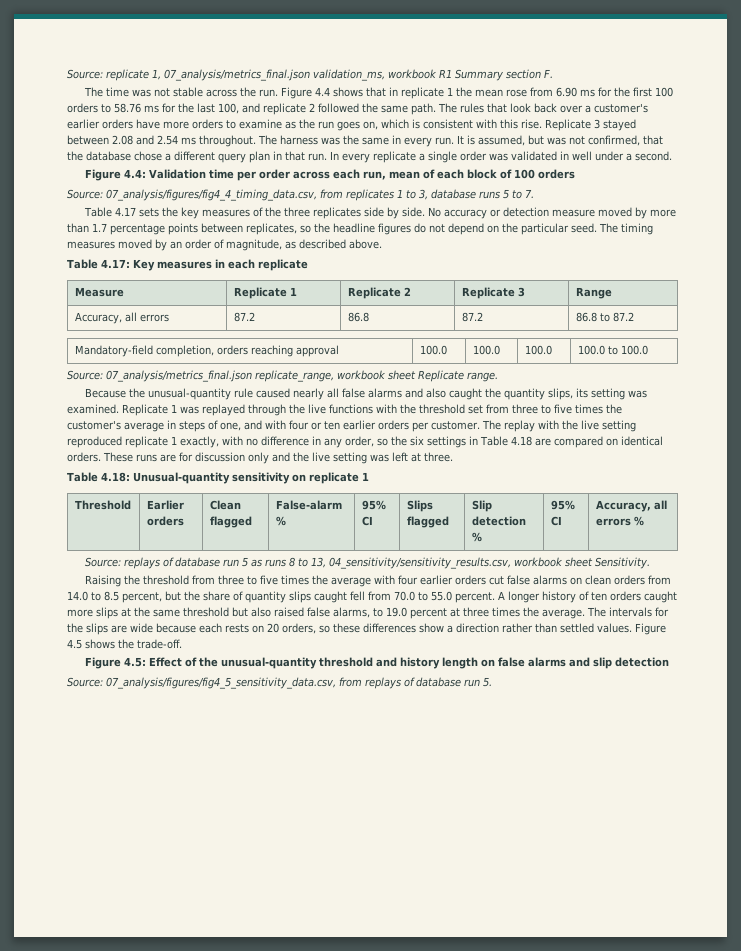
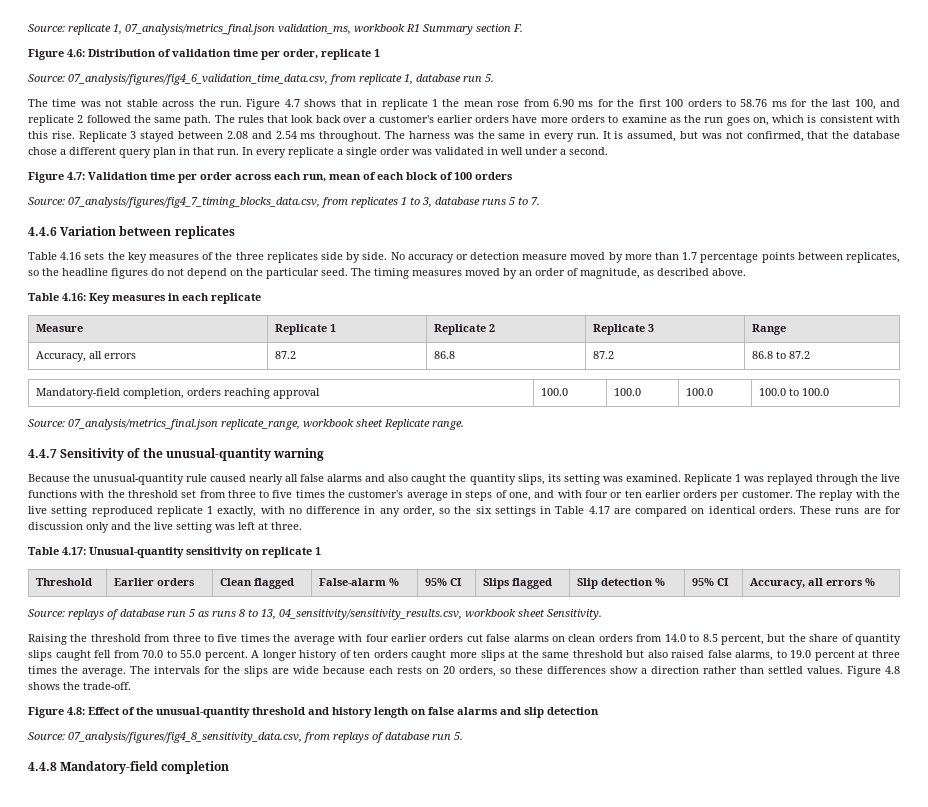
+ Figure 4.6: Distribution of validation time per order, replicate 1
+ Source: 07_analysis/figures/fig4_6_validation_time_data.csv, from replicate 1, database run 5.
- Figure 4.4 shows that in replicate 1 the mean rose from 6.90 ms for the first 100 orders to 58.76 ms for the last 100, and replicate 2 followed the same path.
+ Figure 4.7 shows that in replicate 1 the mean rose from 6.90 ms for the first 100 orders to 58.76 ms for the last 100, and replicate 2 followed the same path.
- Figure 4.4: Validation time per order across each run, mean of each block of 100 orders
+ Figure 4.7: Validation time per order across each run, mean of each block of 100 orders
- Source: 07_analysis/figures/fig4_4_timing_data.csv, from replicates 1 to 3, database runs 5 to 7.
+ Source: 07_analysis/figures/fig4_7_timing_blocks_data.csv, from replicates 1 to 3, database runs 5 to 7.
- Table 4.17 sets the key measures of the three replicates side by side.
+ 4.4.6 Variation between replicates
+ Table 4.16 sets the key measures of the three replicates side by side.
- Table 4.17: Key measures in each replicate
+ Table 4.16: Key measures in each replicate
+ 4.4.7 Sensitivity of the unusual-quantity warning
- The replay with the live setting reproduced replicate 1 exactly, with no difference in any order, so the six settings in Table 4.18 are compared on identical orders.
+ The replay with the live setting reproduced replicate 1 exactly, with no difference in any order, so the six settings in Table 4.17 are compared on identical orders.
- Table 4.18: Unusual-quantity sensitivity on replicate 1
+ Table 4.17: Unusual-quantity sensitivity on replicate 1
- Figure 4.5 shows the trade-off.
+ Figure 4.8 shows the trade-off.
- Figure 4.5: Effect of the unusual-quantity threshold and history length on false alarms and slip detection
+ Figure 4.8: Effect of the unusual-quantity threshold and history length on false alarms and slip detection
- Source: 07_analysis/figures/fig4_5_sensitivity_data.csv, from replays of database run 5.
+ Source: 07_analysis/figures/fig4_8_sensitivity_data.csv, from replays of database run 5.
+ 4.4.8 Mandatory-field completion

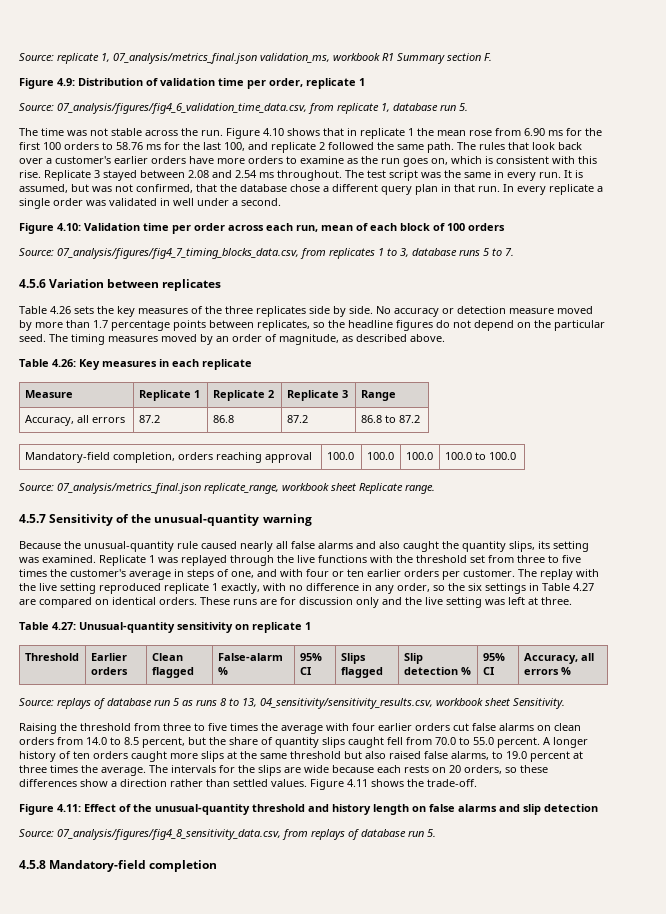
- Figure 4.6: Distribution of validation time per order, replicate 1
+ Figure 4.9: Distribution of validation time per order, replicate 1
- Figure 4.7 shows that in replicate 1 the mean rose from 6.90 ms for the first 100 orders to 58.76 ms for the last 100, and replicate 2 followed the same path.
+ Figure 4.10 shows that in replicate 1 the mean rose from 6.90 ms for the first 100 orders to 58.76 ms for the last 100, and replicate 2 followed the same path.
- The harness was the same in every run.
+ The test script was the same in every run.
- Figure 4.7: Validation time per order across each run, mean of each block of 100 orders
+ Figure 4.10: Validation time per order across each run, mean of each block of 100 orders
- 4.4.6 Variation between replicates
+ 4.5.6 Variation between replicates
- Table 4.16 sets the key measures of the three replicates side by side.
+ Table 4.26 sets the key measures of the three replicates side by side.
- Table 4.16: Key measures in each replicate
+ Table 4.26: Key measures in each replicate
- 4.4.7 Sensitivity of the unusual-quantity warning
+ 4.5.7 Sensitivity of the unusual-quantity warning
- The replay with the live setting reproduced replicate 1 exactly, with no difference in any order, so the six settings in Table 4.17 are compared on identical orders.
+ The replay with the live setting reproduced replicate 1 exactly, with no difference in any order, so the six settings in Table 4.27 are compared on identical orders.
- Table 4.17: Unusual-quantity sensitivity on replicate 1
+ Table 4.27: Unusual-quantity sensitivity on replicate 1
- Figure 4.8 shows the trade-off.
+ Figure 4.11 shows the trade-off.
- Figure 4.8: Effect of the unusual-quantity threshold and history length on false alarms and slip detection
+ Figure 4.11: Effect of the unusual-quantity threshold and history length on false alarms and slip detection
- 4.4.8 Mandatory-field completion
+ 4.5.8 Mandatory-field completion

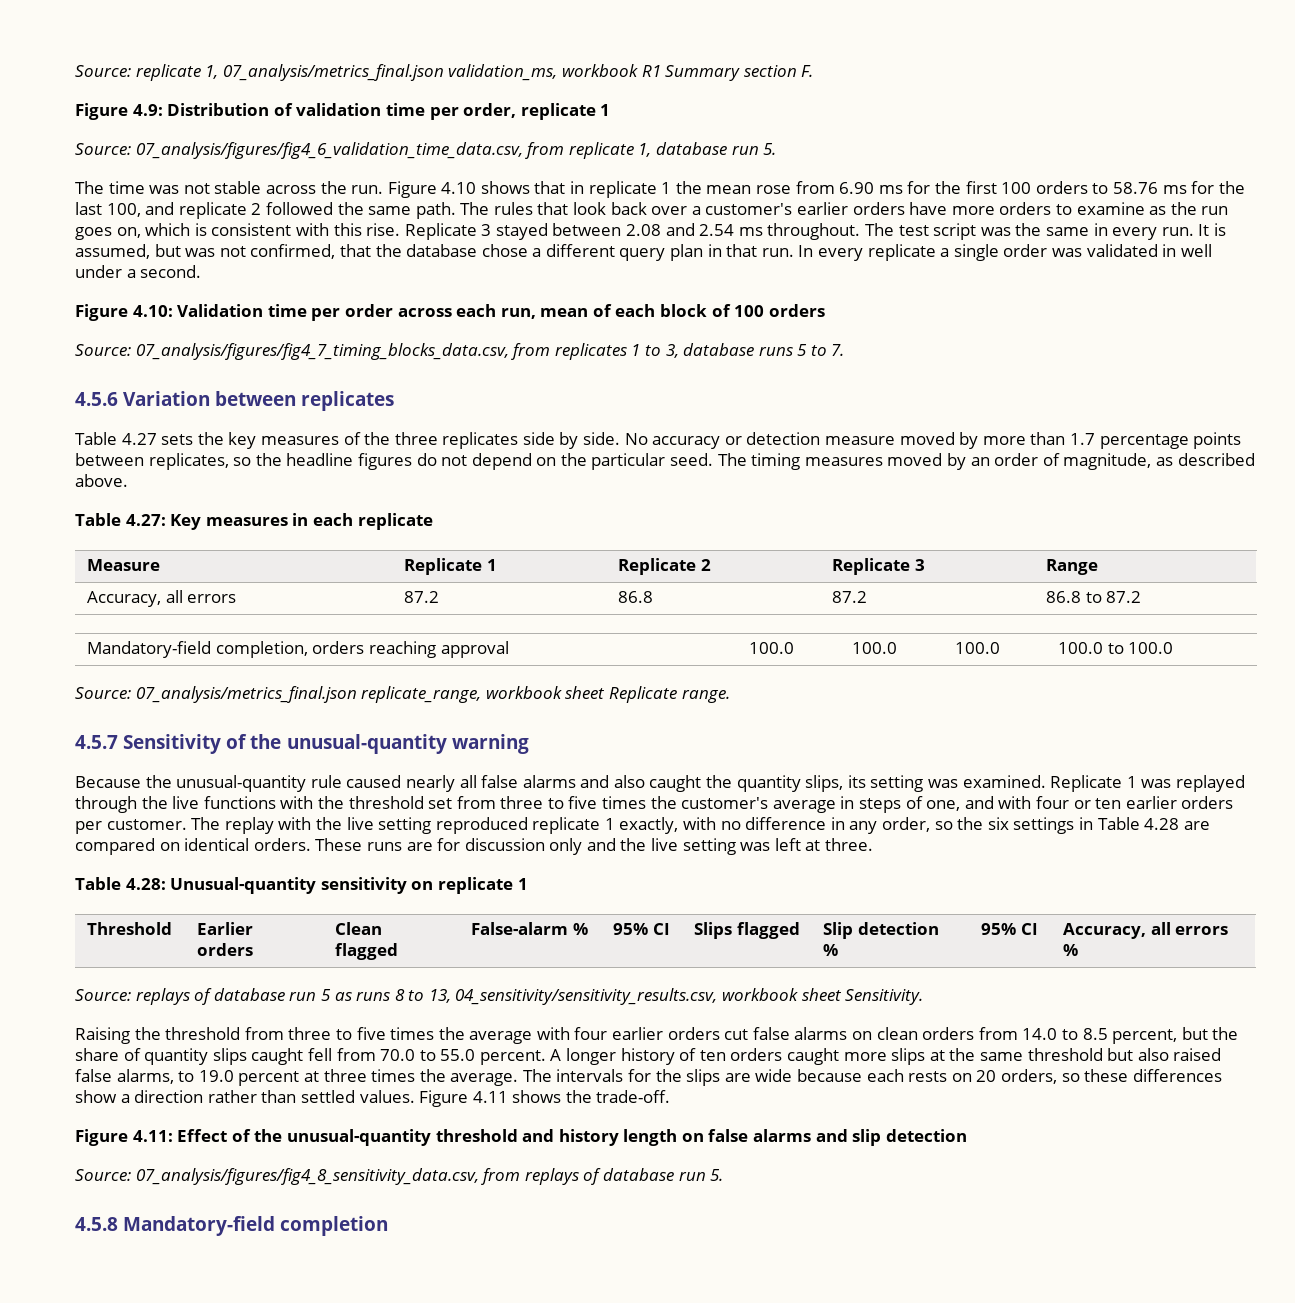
- Table 4.26 sets the key measures of the three replicates side by side.
+ Table 4.27 sets the key measures of the three replicates side by side.
- Table 4.26: Key measures in each replicate
+ Table 4.27: Key measures in each replicate
- The replay with the live setting reproduced replicate 1 exactly, with no difference in any order, so the six settings in Table 4.27 are compared on identical orders.
+ The replay with the live setting reproduced replicate 1 exactly, with no difference in any order, so the six settings in Table 4.28 are compared on identical orders.
- Table 4.27: Unusual-quantity sensitivity on replicate 1
+ Table 4.28: Unusual-quantity sensitivity on replicate 1

